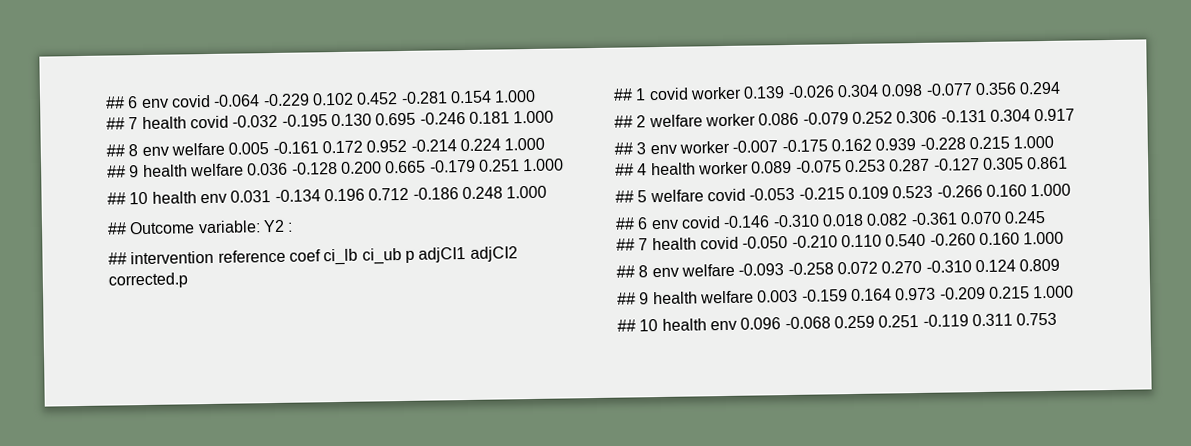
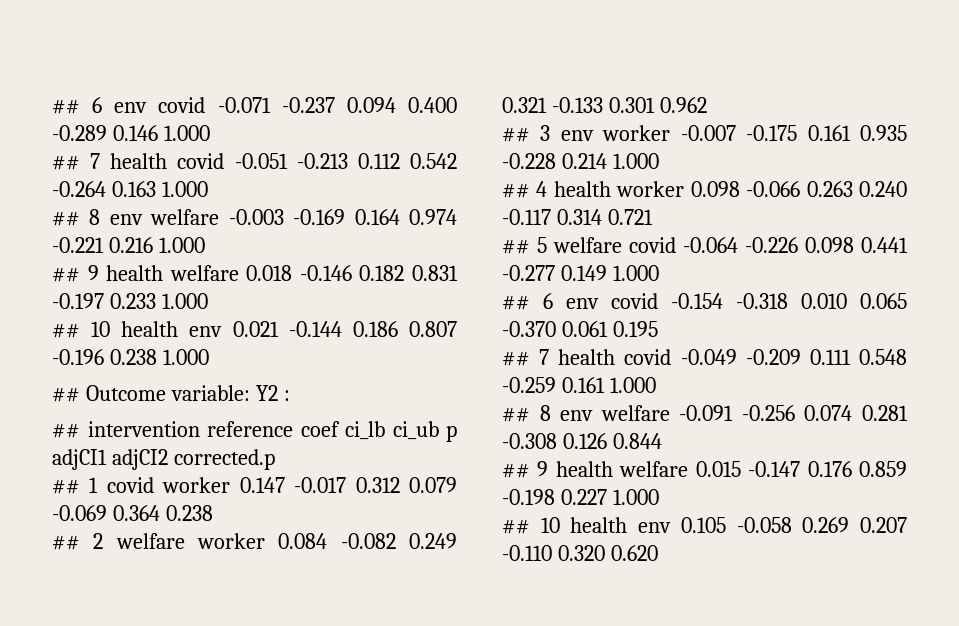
- ## 6 env covid -0.064 -0.229 0.102 0.452 -0.281 0.154 1.000
+ ## 6 env covid -0.071 -0.237 0.094 0.400 -0.289 0.146 1.000
- ## 7 health covid -0.032 -0.195 0.130 0.695 -0.246 0.181 1.000
- ## 8 env welfare 0.005 -0.161 0.172 0.952 -0.214 0.224 1.000
+ ## 7 health covid -0.051 -0.213 0.112 0.542 -0.264 0.163 1.000
+ ## 8 env welfare -0.003 -0.169 0.164 0.974 -0.221 0.216 1.000
- ## 9 health welfare 0.036 -0.128 0.200 0.665 -0.179 0.251 1.000
- ## 10 health env 0.031 -0.134 0.196 0.712 -0.186 0.248 1.000
+ ## 9 health welfare 0.018 -0.146 0.182 0.831 -0.197 0.233 1.000
+ ## 10 health env 0.021 -0.144 0.186 0.807 -0.196 0.238 1.000
- ## 1 covid worker 0.139 -0.026 0.304 0.098 -0.077 0.356 0.294
- ## 2 welfare worker 0.086 -0.079 0.252 0.306 -0.131 0.304 0.917
+ ## 1 covid worker 0.147 -0.017 0.312 0.079 -0.069 0.364 0.238
+ ## 2 welfare worker 0.084 -0.082 0.249 0.321 -0.133 0.301 0.962
- ## 3 env worker -0.007 -0.175 0.162 0.939 -0.228 0.215 1.000
+ ## 3 env worker -0.007 -0.175 0.161 0.935 -0.228 0.214 1.000
- ## 4 health worker 0.089 -0.075 0.253 0.287 -0.127 0.305 0.861
- ## 5 welfare covid -0.053 -0.215 0.109 0.523 -0.266 0.160 1.000
+ ## 4 health worker 0.098 -0.066 0.263 0.240 -0.117 0.314 0.721
+ ## 5 welfare covid -0.064 -0.226 0.098 0.441 -0.277 0.149 1.000
- ## 6 env covid -0.146 -0.310 0.018 0.082 -0.361 0.070 0.245
- ## 7 health covid -0.050 -0.210 0.110 0.540 -0.260 0.160 1.000
- ## 8 env welfare -0.093 -0.258 0.072 0.270 -0.310 0.124 0.809
- ## 9 health welfare 0.003 -0.159 0.164 0.973 -0.209 0.215 1.000
- ## 10 health env 0.096 -0.068 0.259 0.251 -0.119 0.311 0.753
+ ## 6 env covid -0.154 -0.318 0.010 0.065 -0.370 0.061 0.195
+ ## 7 health covid -0.049 -0.209 0.111 0.548 -0.259 0.161 1.000
+ ## 8 env welfare -0.091 -0.256 0.074 0.281 -0.308 0.126 0.844
+ ## 9 health welfare 0.015 -0.147 0.176 0.859 -0.198 0.227 1.000
+ ## 10 health env 0.105 -0.058 0.269 0.207 -0.110 0.320 0.620

